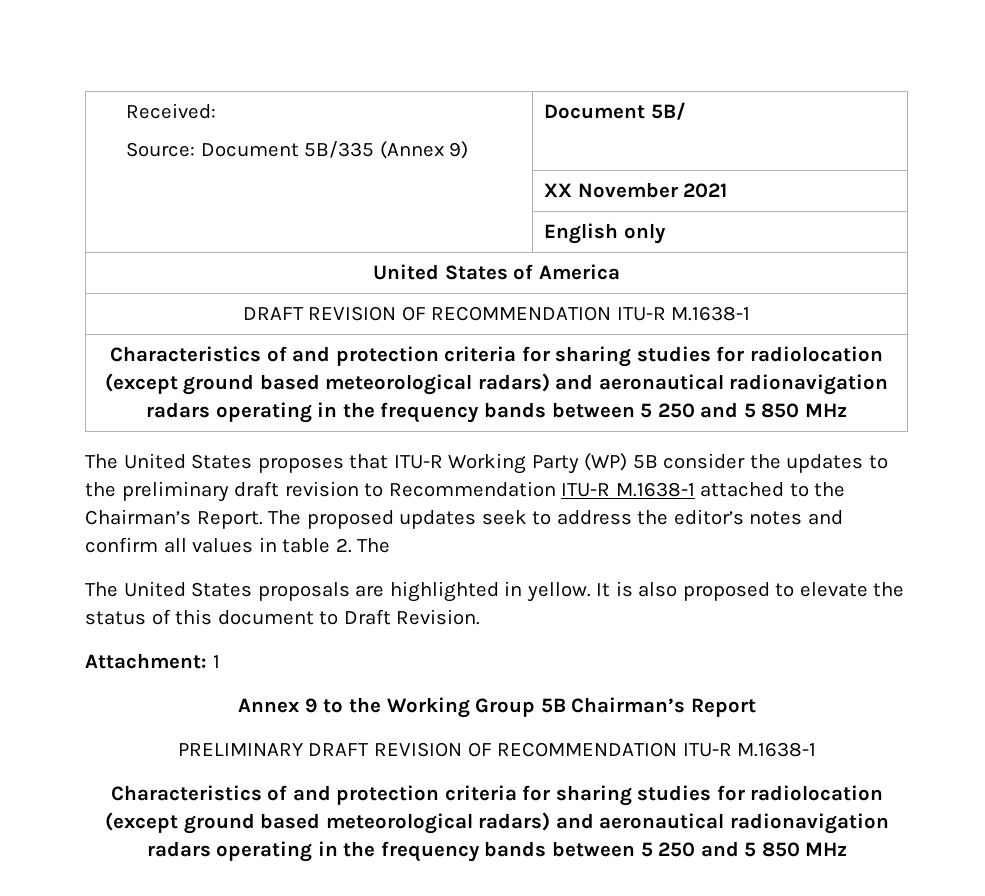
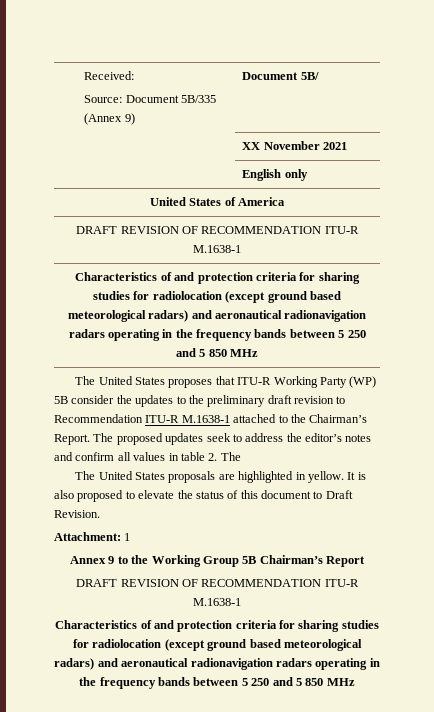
  Annex 9 to the Working Group 5B Chairman’s Report
- PRELIMINARY DRAFT REVISION OF RECOMMENDATION ITU-R M.1638-1
+ DRAFT REVISION OF RECOMMENDATION ITU-R M.1638-1

